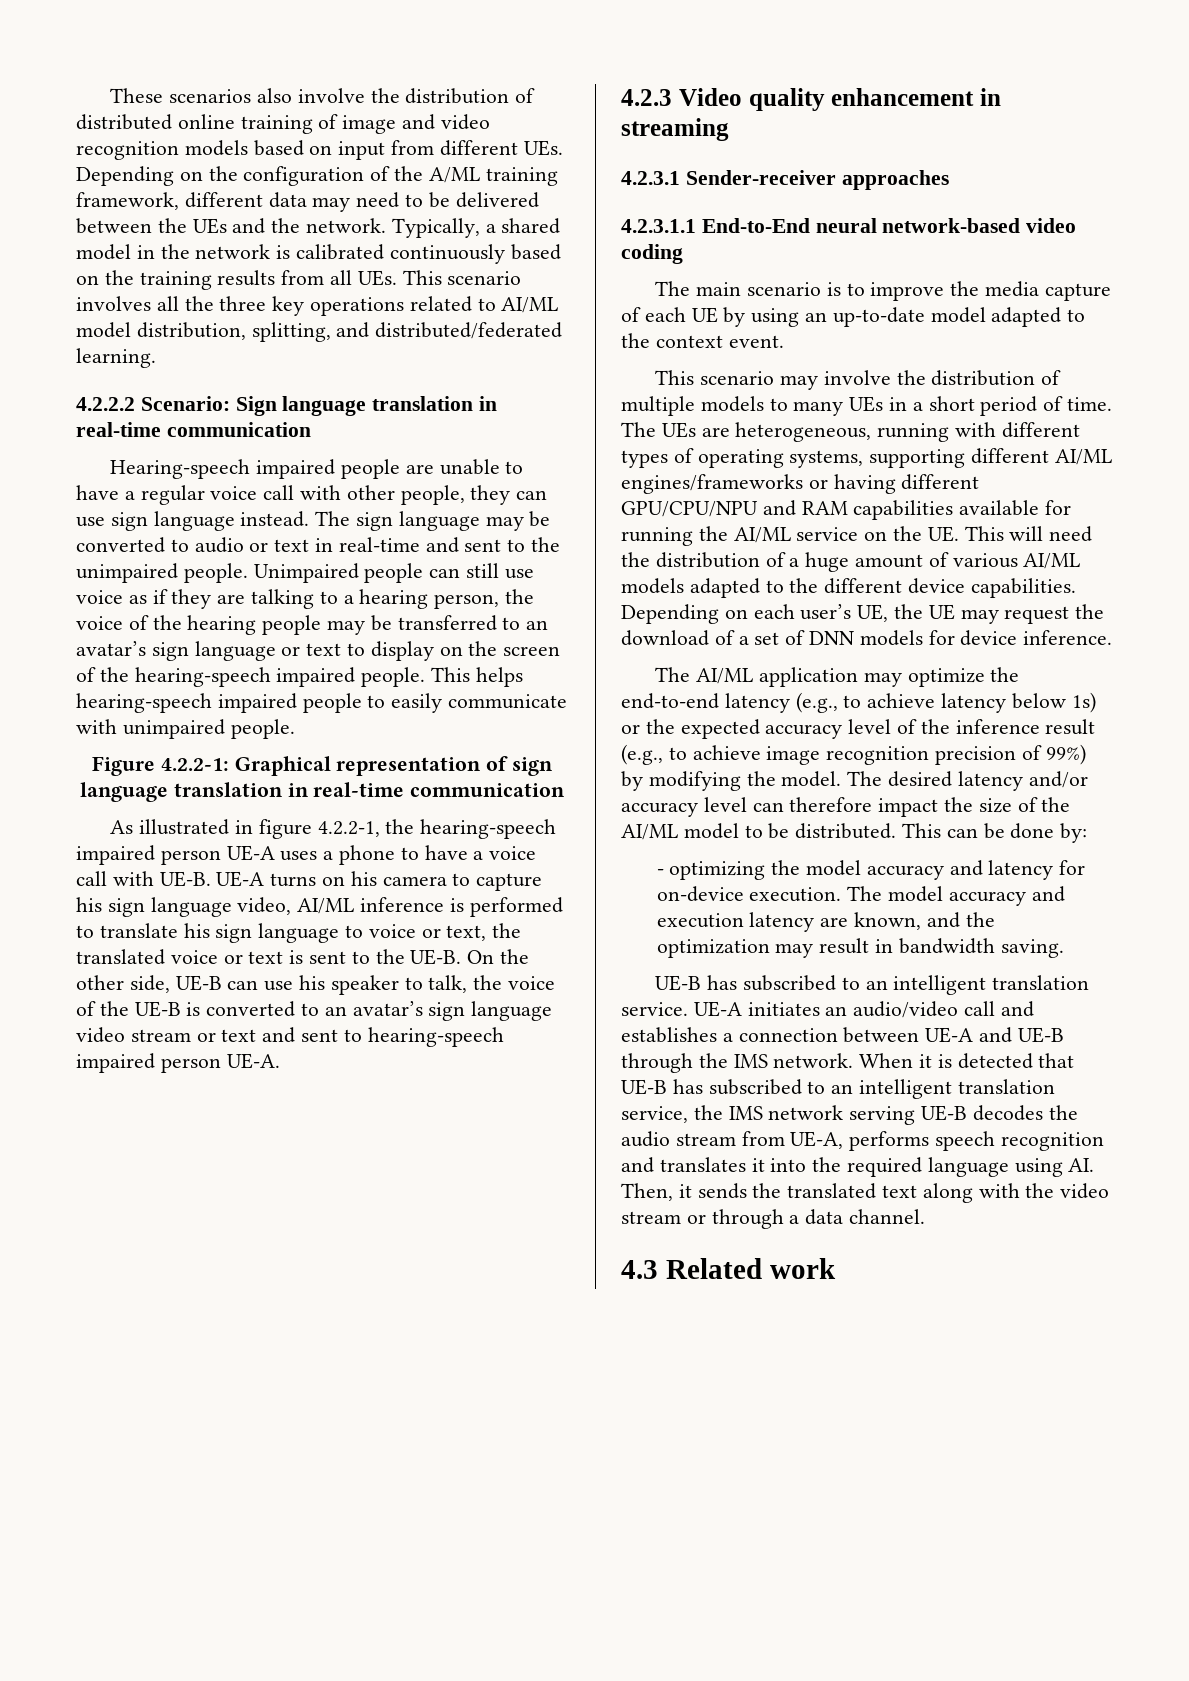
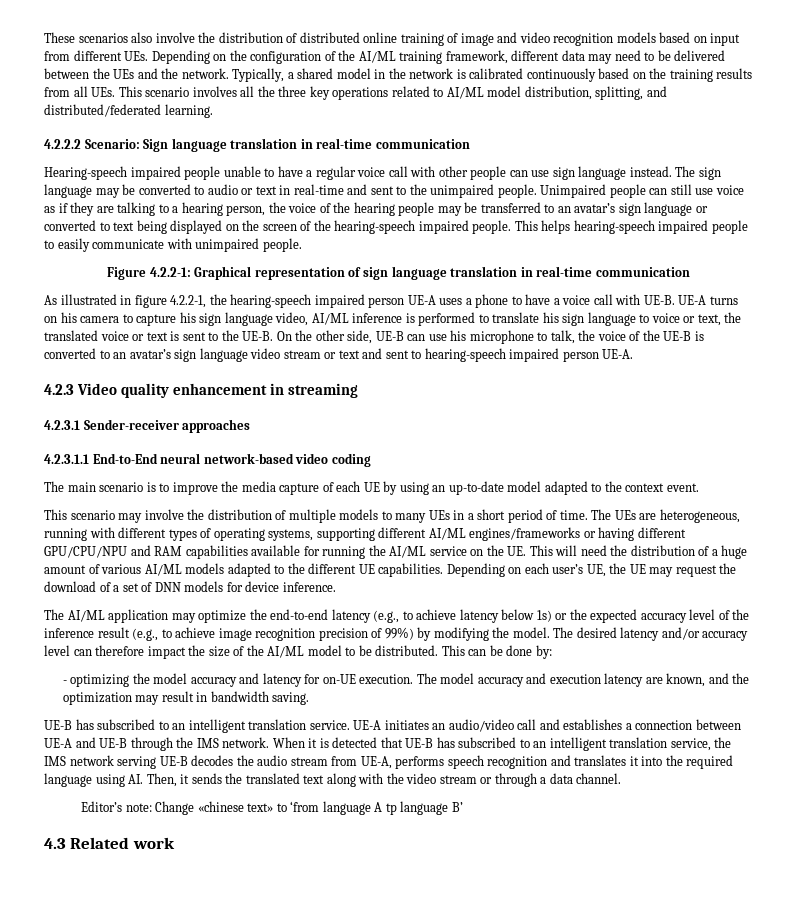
- These scenarios also involve the distribution of distributed online training of image and video recognition models based on input from different UEs. Depending on the configuration of the A/ML training framework, different data may need to be delivered between the UEs and the network.
+ These scenarios also involve the distribution of distributed online training of image and video recognition models based on input from different UEs. Depending on the configuration of the AI/ML training framework, different data may need to be delivered between the UEs and the network.
- Hearing-speech impaired people are unable to have a regular voice call with other people, they can use sign language instead.
+ Hearing-speech impaired people unable to have a regular voice call with other people can use sign language instead.
- Unimpaired people can still use voice as if they are talking to a hearing person, the voice of the hearing people may be transferred to an avatar’s sign language or text to display on the screen of the hearing-speech impaired people.
+ Unimpaired people can still use voice as if they are talking to a hearing person, the voice of the hearing people may be transferred to an avatar’s sign language or converted to text being displayed on the screen of the hearing-speech impaired people.
- On the other side, UE-B can use his speaker to talk, the voice of the UE-B is converted to an avatar’s sign language video stream or text and sent to hearing-speech impaired person UE-A.
+ On the other side, UE-B can use his microphone to talk, the voice of the UE-B is converted to an avatar’s sign language video stream or text and sent to hearing-speech impaired person UE-A.
- The UEs are heterogeneous, running with different types of operating systems, supporting different AI/ML engines/frameworks or having different GPU/CPU/NPU and RAM capabilities available for running the AI/ML service on the UE. This will need the distribution of a huge amount of various AI/ML models adapted to the different device capabilities.
+ The UEs are heterogeneous, running with different types of operating systems, supporting different AI/ML engines/frameworks or having different GPU/CPU/NPU and RAM capabilities available for running the AI/ML service on the UE. This will need the distribution of a huge amount of various AI/ML models adapted to the different UE capabilities.
- - optimizing the model accuracy and latency for on-device execution.
+ - optimizing the model accuracy and latency for on-UE execution.
+ Editor’s note: Change «chinese text» to ‘from language A tp language B’

